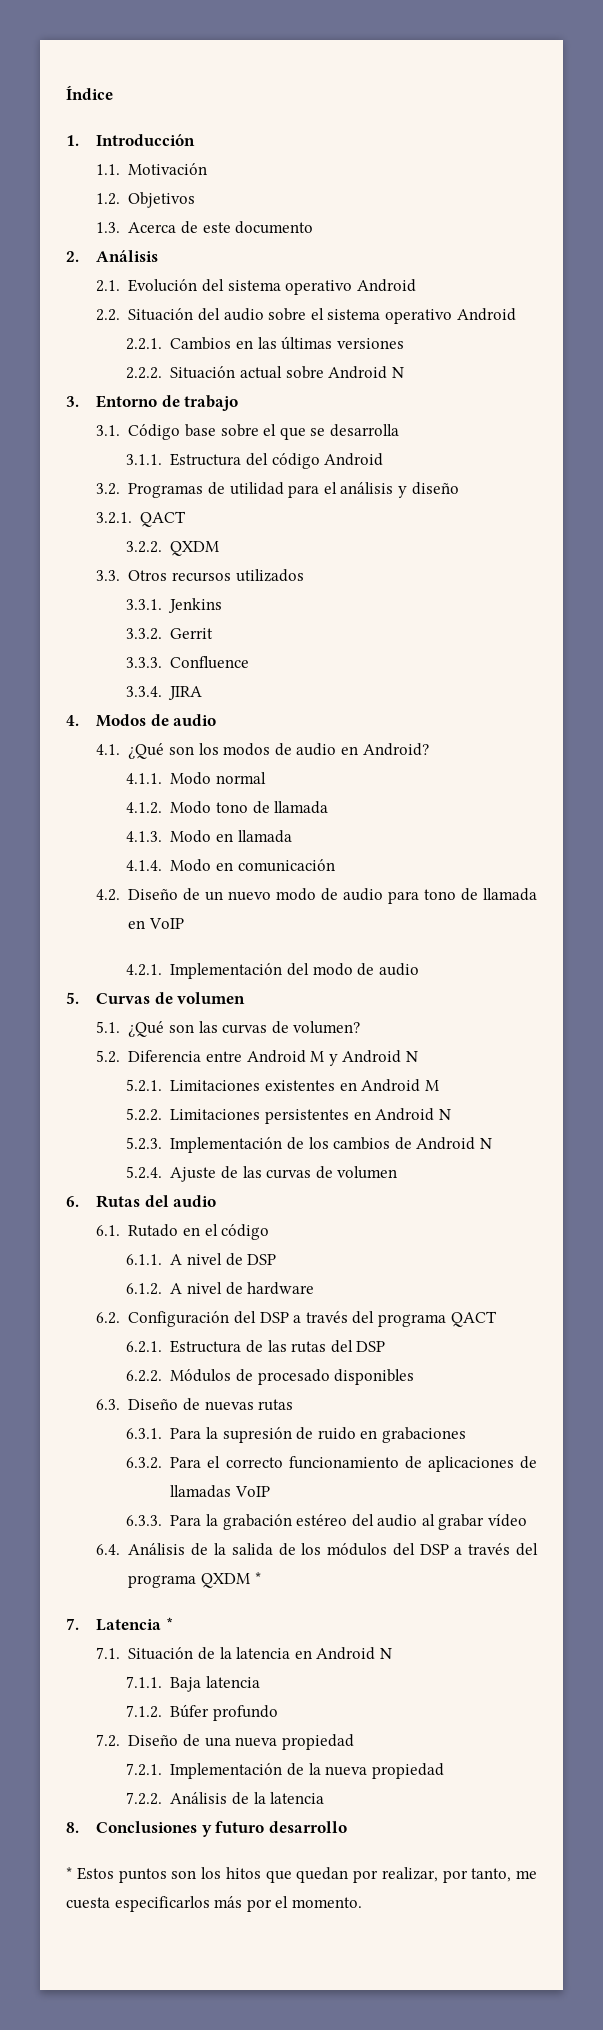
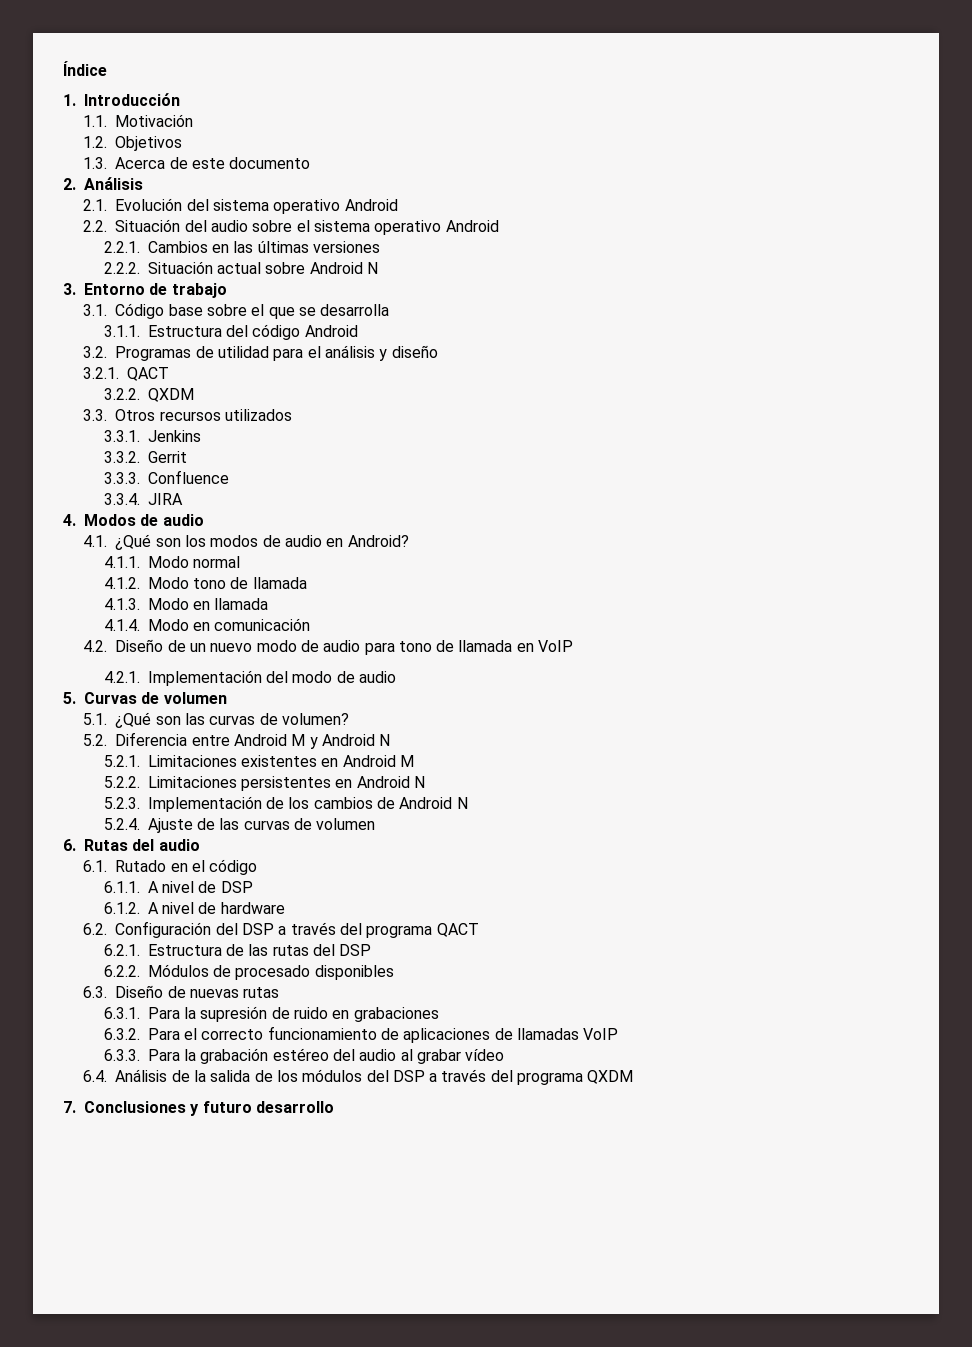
- 6.4. Análisis de la salida de los módulos del DSP a través del programa QXDM *
- 7. Latencia *
- 7.1. Situación de la latencia en Android N
- 7.1.1. Baja latencia
- 7.1.2. Búfer profundo
- 7.2. Diseño de una nueva propiedad
- 7.2.1. Implementación de la nueva propiedad
- 7.2.2. Análisis de la latencia
- 8. Conclusiones y futuro desarrollo
- * Estos puntos son los hitos que quedan por realizar, por tanto, me cuesta especificarlos más por el momento.
+ 6.4. Análisis de la salida de los módulos del DSP a través del programa QXDM
+ 7. Conclusiones y futuro desarrollo

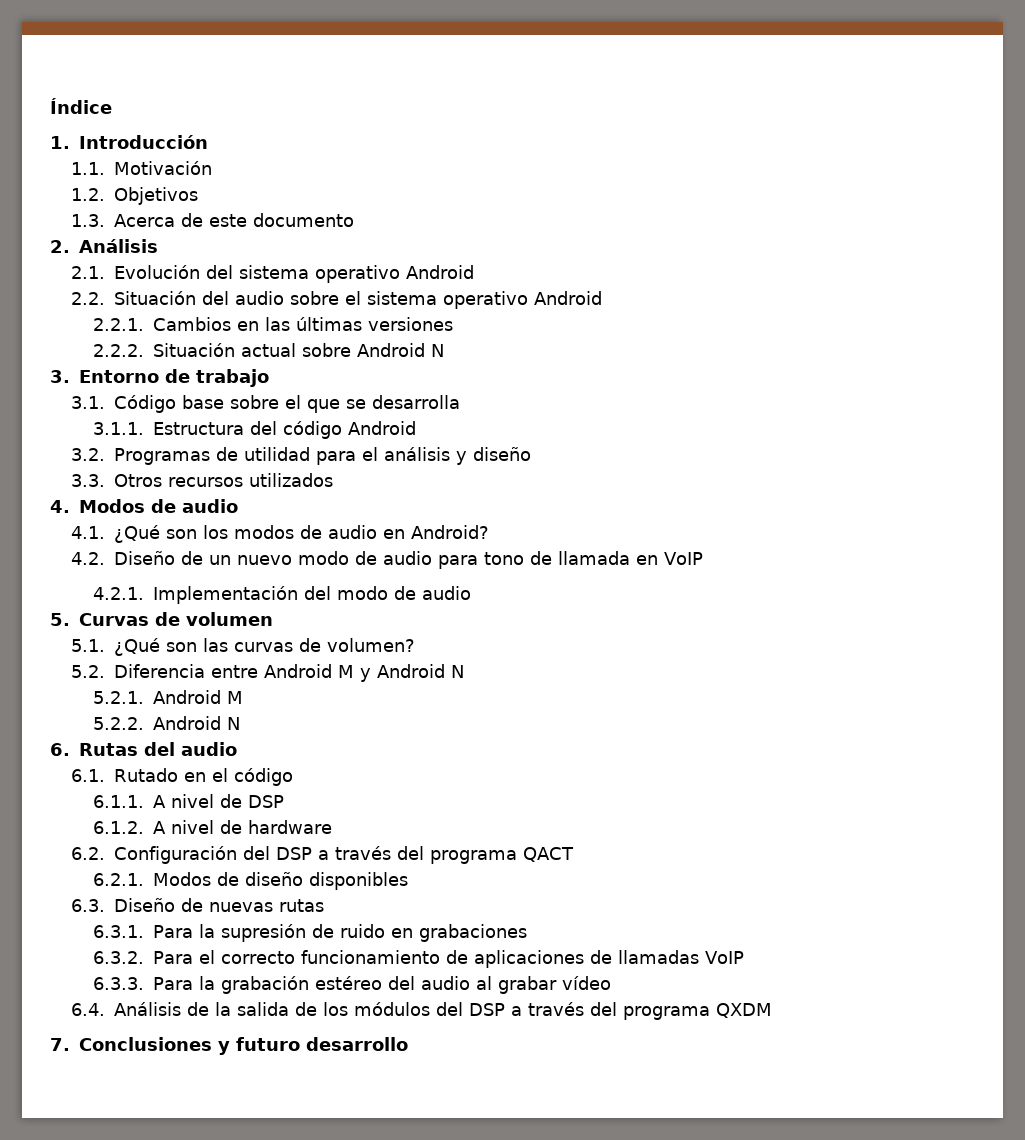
- 3.2.1. QACT
- 3.2.2. QXDM
  3.3. Otros recursos utilizados
- 3.3.1. Jenkins
- 3.3.2. Gerrit
- 3.3.3. Confluence
- 3.3.4. JIRA
- 4.1.1. Modo normal
- 4.1.2. Modo tono de llamada
- 4.1.3. Modo en llamada
- 4.1.4. Modo en comunicación
- 5.2.1. Limitaciones existentes en Android M
+ 5.2.1. Android M
- 5.2.2. Limitaciones persistentes en Android N
- 5.2.3. Implementación de los cambios de Android N
- 5.2.4. Ajuste de las curvas de volumen
+ 5.2.2. Android N
- 6.2.1. Estructura de las rutas del DSP
- 6.2.2. Módulos de procesado disponibles
+ 6.2.1. Modos de diseño disponibles

